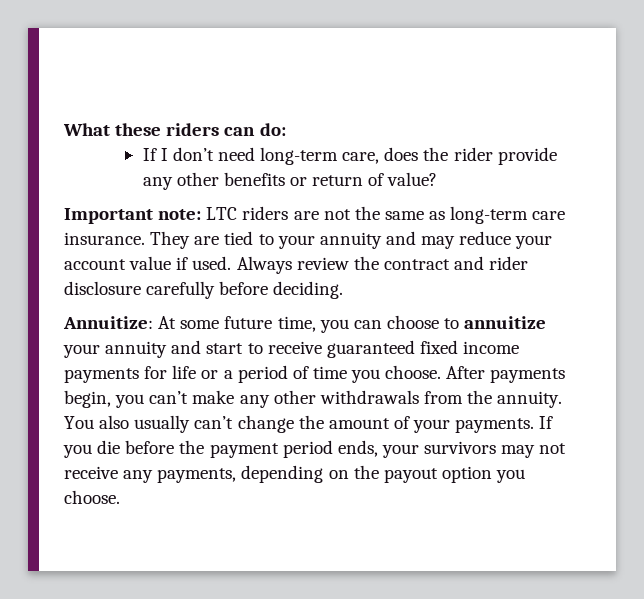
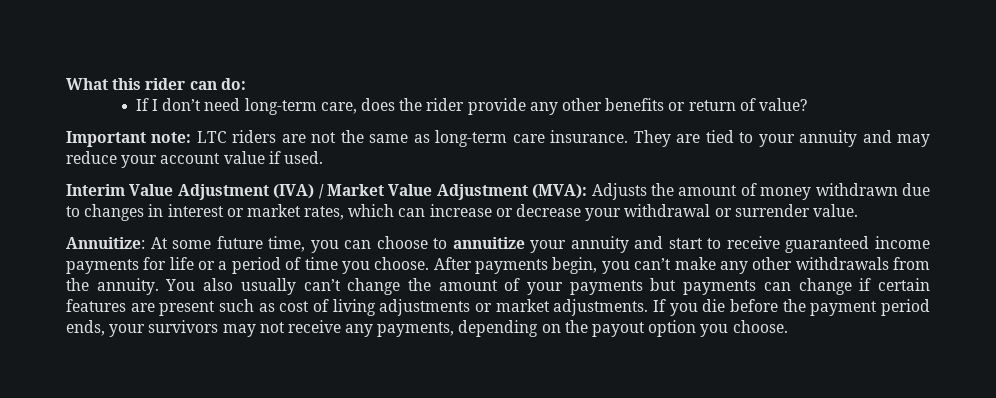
- What these riders can do:
+ What this rider can do:
- They are tied to your annuity and may reduce your account value if used. Always review the contract and rider disclosure carefully before deciding.
+ They are tied to your annuity and may reduce your account value if used.
+ Interim Value Adjustment (IVA) / Market Value Adjustment (MVA): Adjusts the amount of money withdrawn due to changes in interest or market rates, which can increase or decrease your withdrawal or surrender value.
- Annuitize: At some future time, you can choose to annuitize your annuity and start to receive guaranteed fixed income payments for life or a period of time you choose.
+ Annuitize: At some future time, you can choose to annuitize your annuity and start to receive guaranteed income payments for life or a period of time you choose.
- You also usually can’t change the amount of your payments.
+ You also usually can’t change the amount of your payments but payments can change if certain features are present such as cost of living adjustments or market adjustments.

